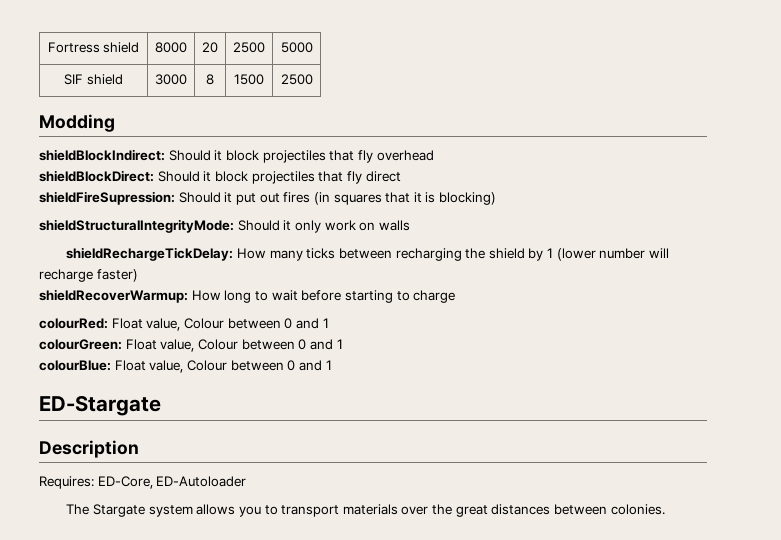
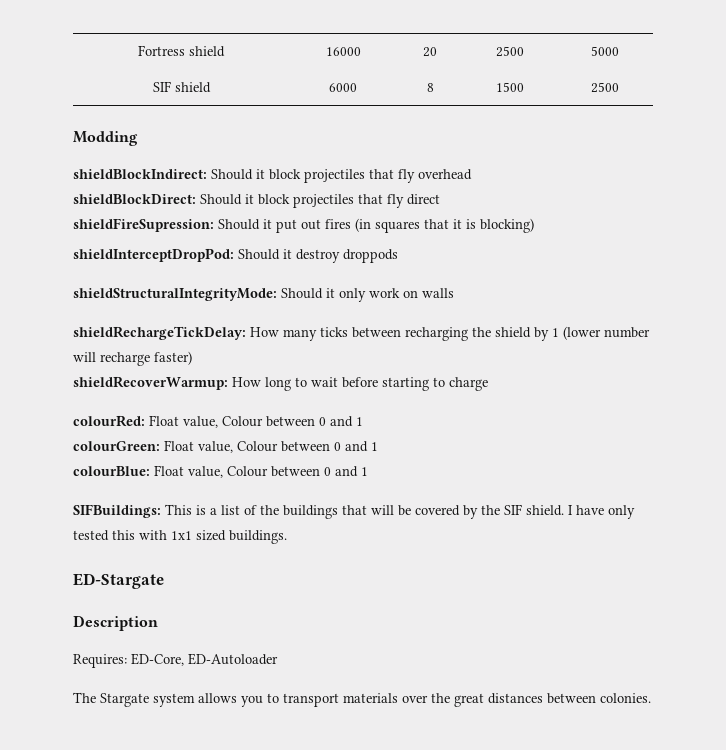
- Fortress shield | 8000 | 20 | 2500 | 5000
+ Fortress shield | 16000 | 20 | 2500 | 5000
- SIF shield | 3000 | 8 | 1500 | 2500
+ SIF shield | 6000 | 8 | 1500 | 2500
+ shieldInterceptDropPod: Should it destroy droppods
+ SIFBuildings: This is a list of the buildings that will be covered by the SIF shield. I have only tested this with 1x1 sized buildings.

